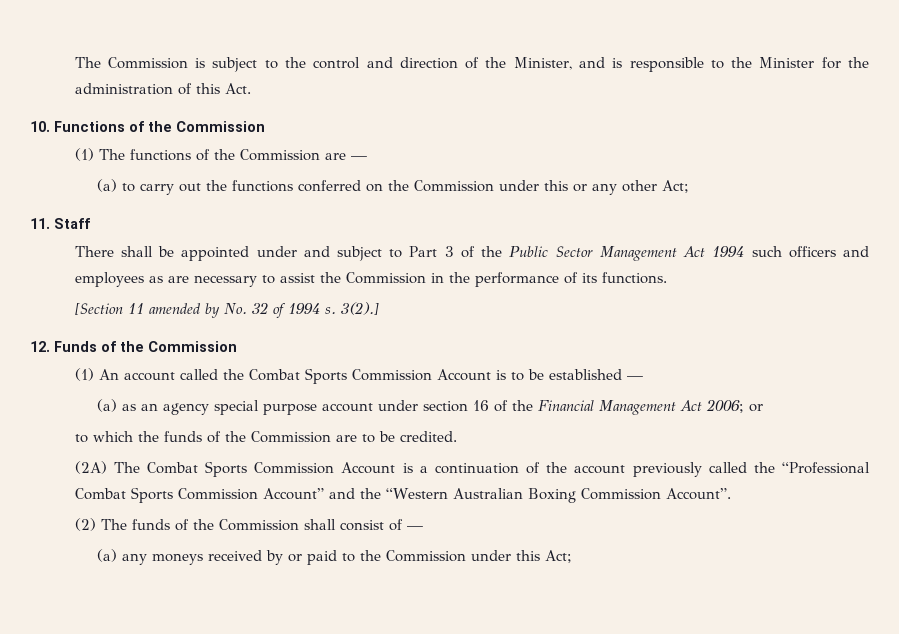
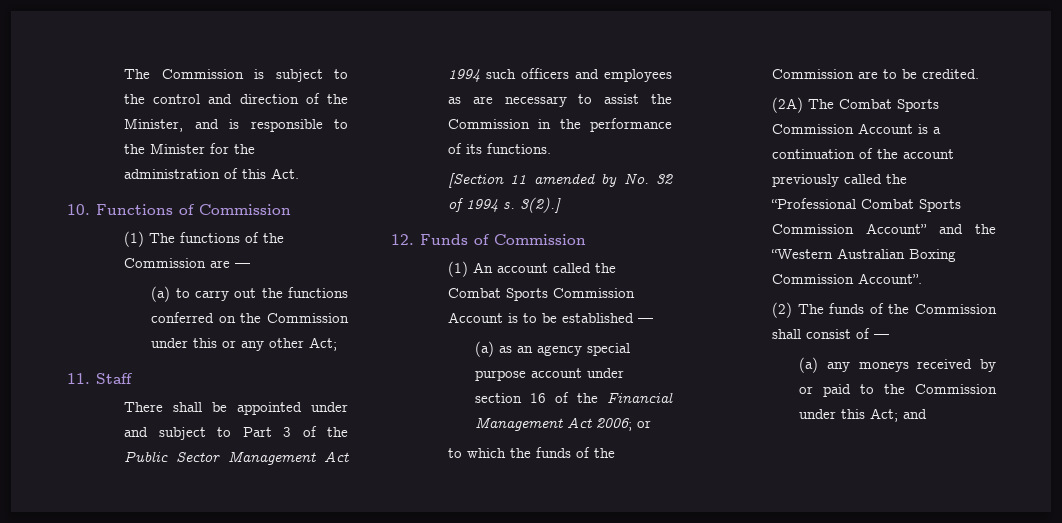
- 10. Functions of the Commission
+ 10. Functions of Commission
- 12. Funds of the Commission
+ 12. Funds of Commission
- (a) any moneys received by or paid to the Commission under this Act;
+ (a) any moneys received by or paid to the Commission under this Act; and

